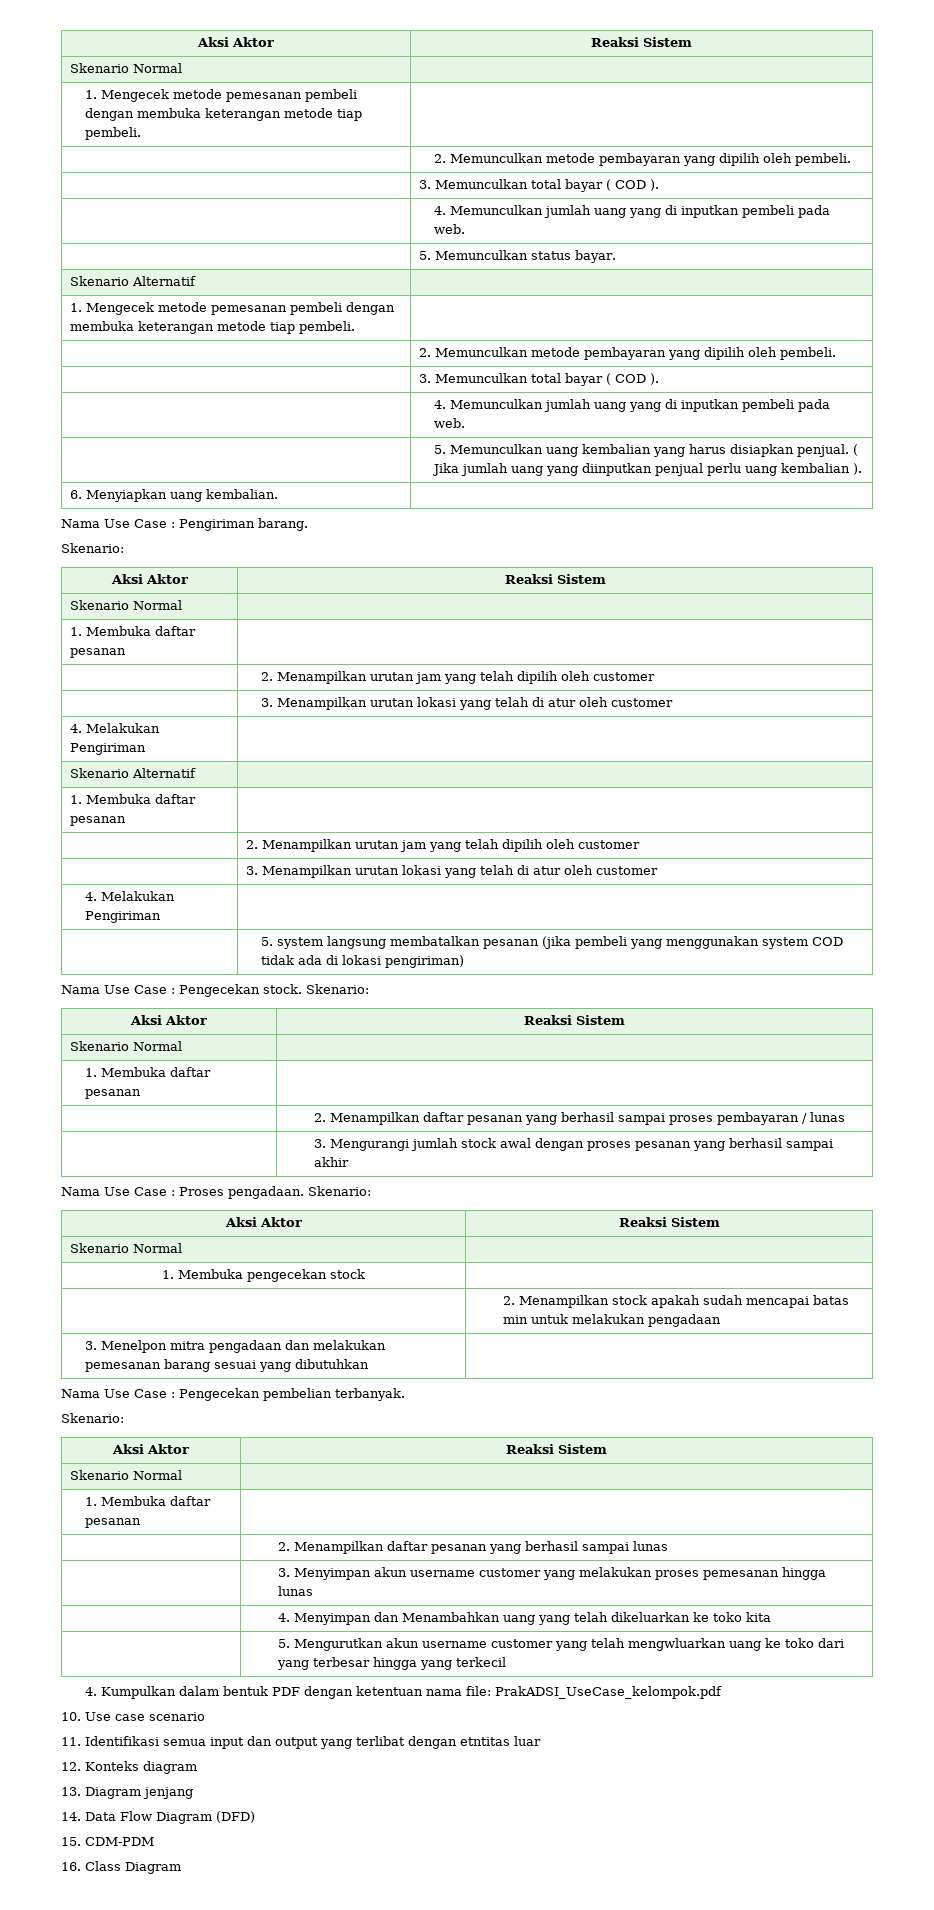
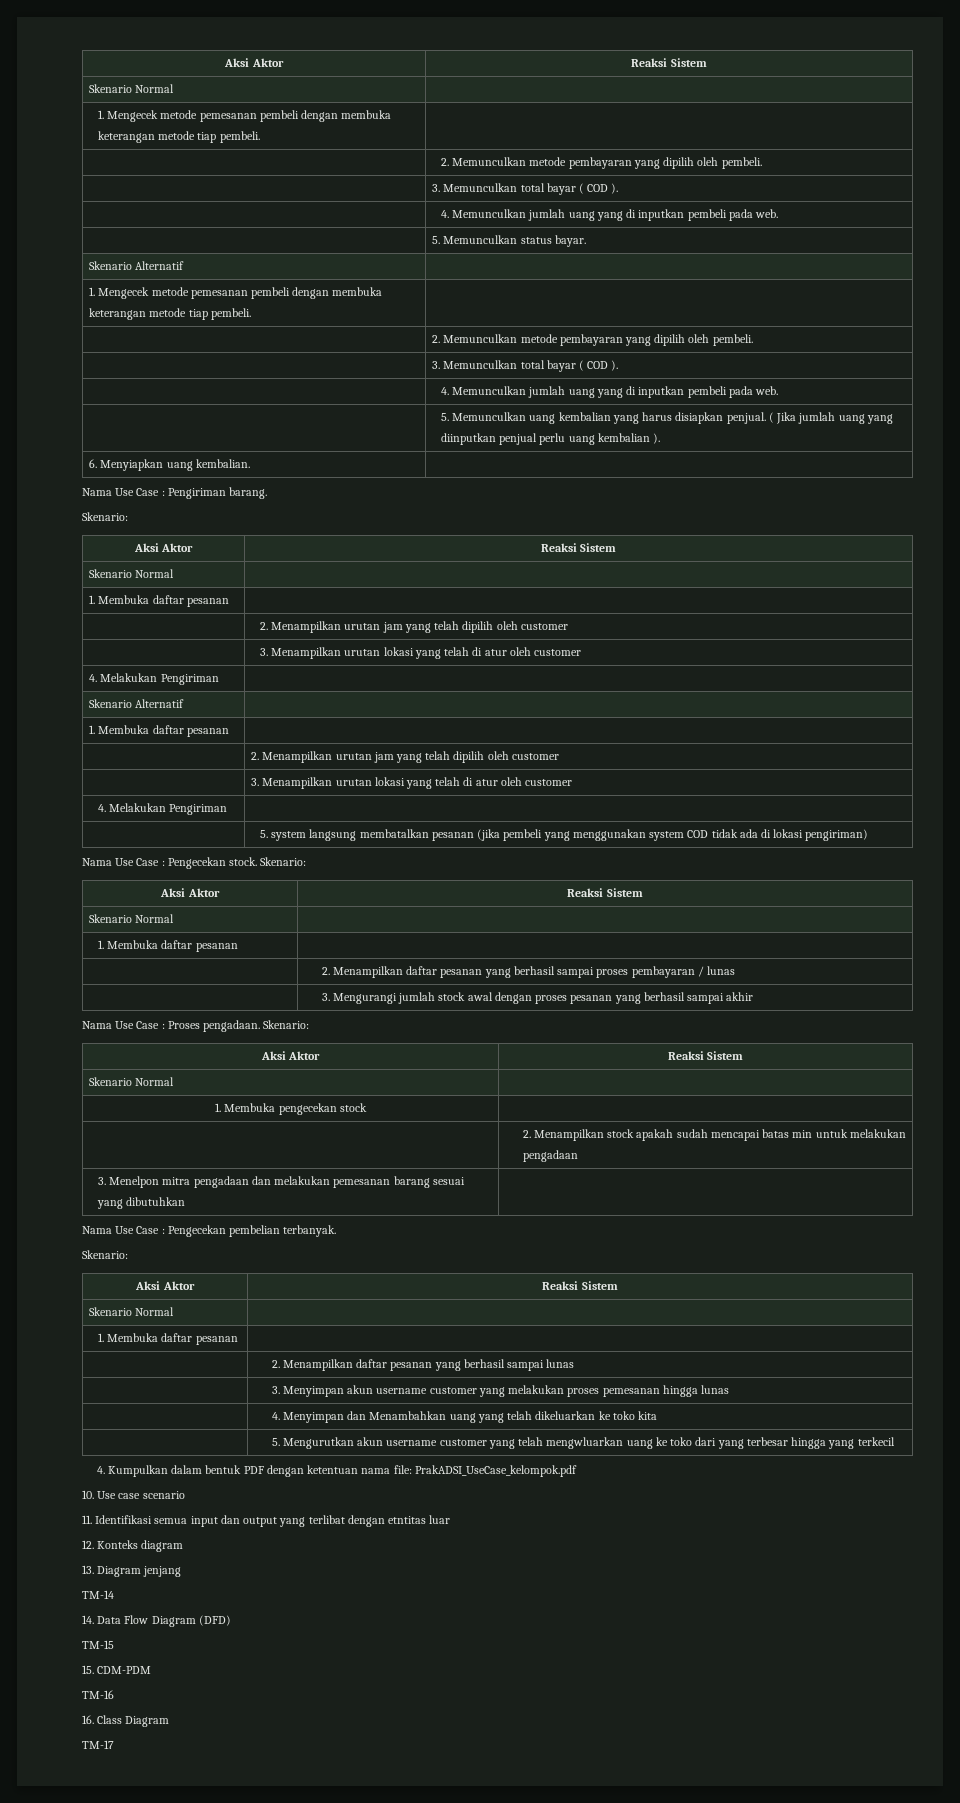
+ TM-14
+ TM-15
+ TM-16
+ TM-17

